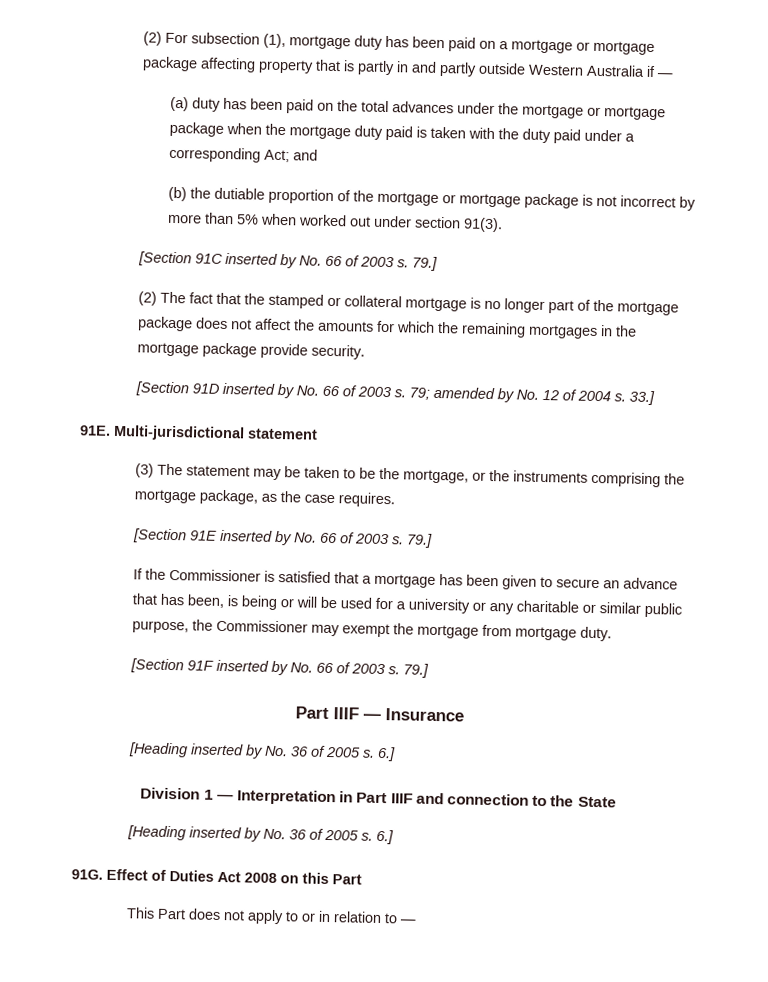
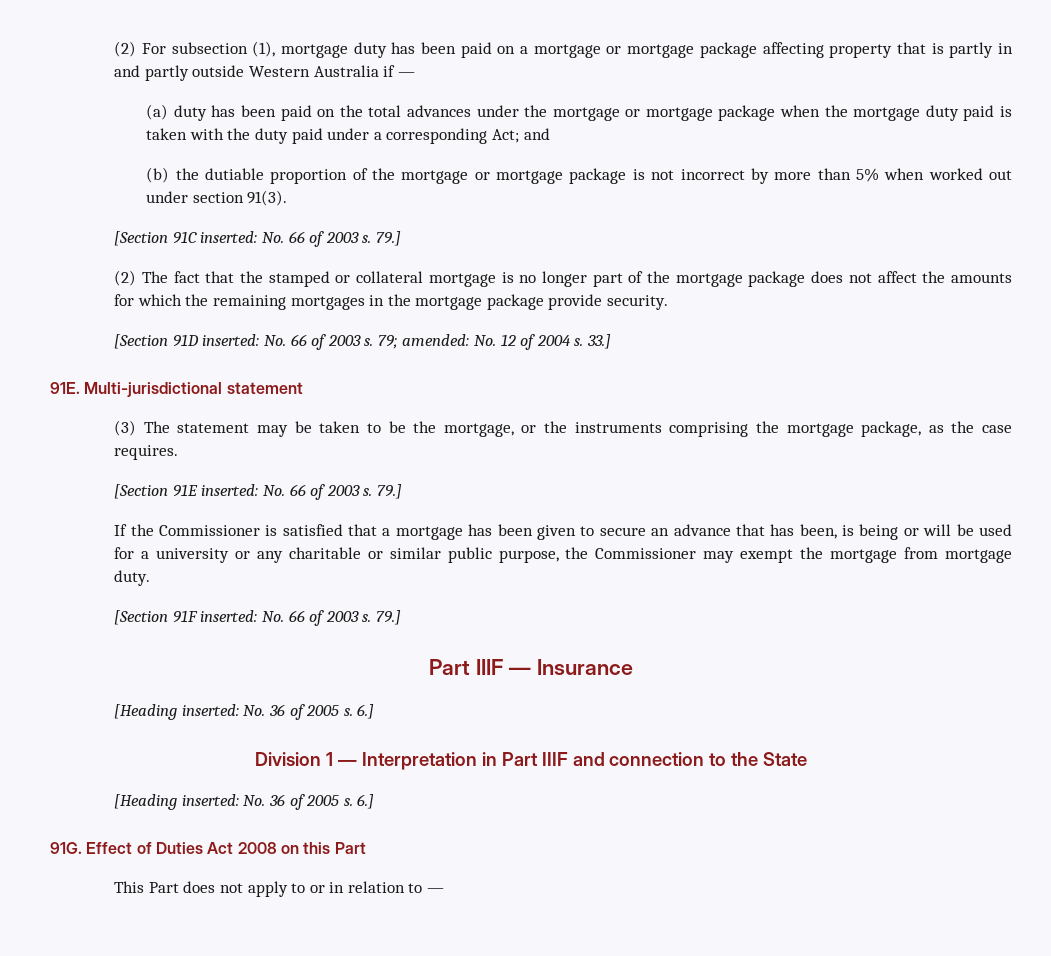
- [Section 91C inserted by No. 66 of 2003 s.
+ [Section 91C inserted: No. 66 of 2003 s.
- [Section 91D inserted by No. 66 of 2003 s.
+ [Section 91D inserted: No. 66 of 2003 s.
- 79; amended by No. 12 of 2004 s.
+ 79; amended: No. 12 of 2004 s.
- [Section 91E inserted by No. 66 of 2003 s.
+ [Section 91E inserted: No. 66 of 2003 s.
- [Section 91F inserted by No. 66 of 2003 s.
+ [Section 91F inserted: No. 66 of 2003 s.
  Part IIIF — Insurance
- [Heading inserted by No. 36 of 2005 s.
+ [Heading inserted: No. 36 of 2005 s.
  Division 1 — Interpretation in Part IIIF and connection to the State
- [Heading inserted by No. 36 of 2005 s.
+ [Heading inserted: No. 36 of 2005 s.

